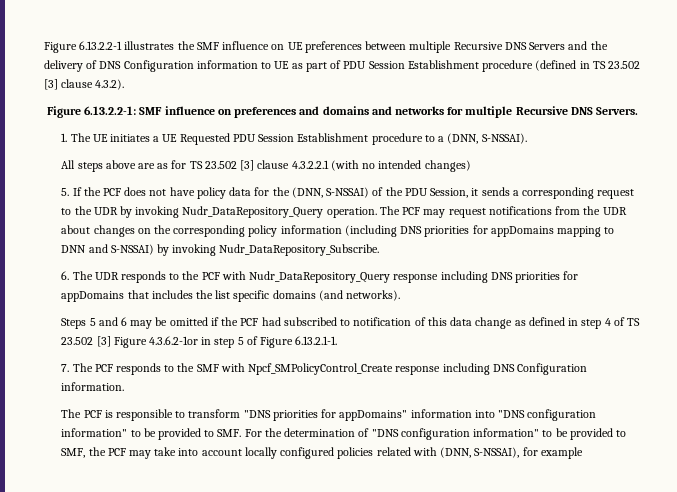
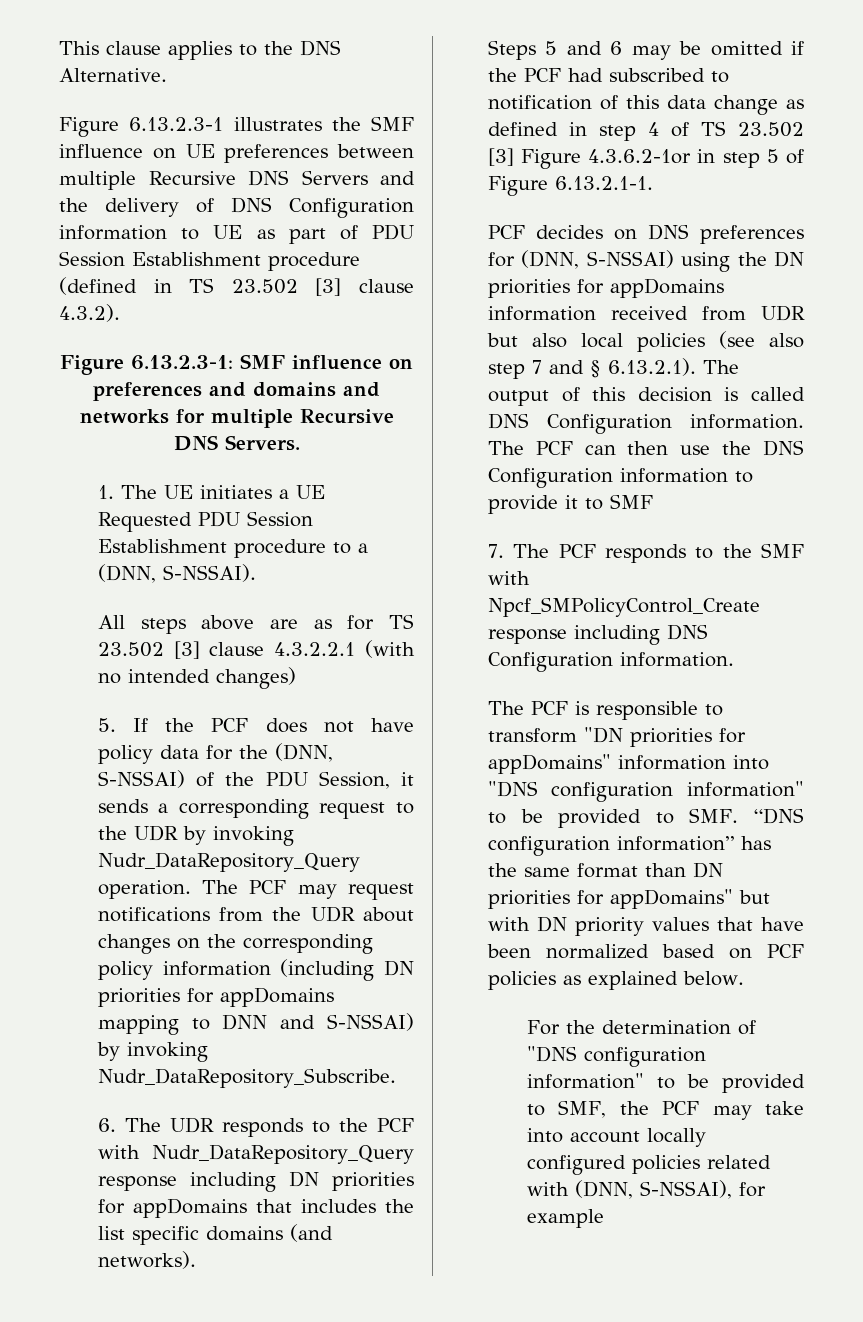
- Figure 6.13.2.2-1 illustrates the SMF influence on UE preferences between multiple Recursive DNS Servers and the delivery of DNS Configuration information to UE as part of PDU Session Establishment procedure (defined in TS 23.502 [3] clause 4.3.2).
+ This clause applies to the DNS Alternative.
+ Figure 6.13.2.3-1 illustrates the SMF influence on UE preferences between multiple Recursive DNS Servers and the delivery of DNS Configuration information to UE as part of PDU Session Establishment procedure (defined in TS 23.502 [3] clause 4.3.2).
- Figure 6.13.2.2-1: SMF influence on preferences and domains and networks for multiple Recursive DNS Servers.
+ Figure 6.13.2.3-1: SMF influence on preferences and domains and networks for multiple Recursive DNS Servers.
- The PCF may request notifications from the UDR about changes on the corresponding policy information (including DNS priorities for appDomains mapping to DNN and S-NSSAI) by invoking Nudr_DataRepository_Subscribe.
+ The PCF may request notifications from the UDR about changes on the corresponding policy information (including DN priorities for appDomains mapping to DNN and S-NSSAI) by invoking Nudr_DataRepository_Subscribe.
- 6. The UDR responds to the PCF with Nudr_DataRepository_Query response including DNS priorities for appDomains that includes the list specific domains (and networks).
+ 6. The UDR responds to the PCF with Nudr_DataRepository_Query response including DN priorities for appDomains that includes the list specific domains (and networks).
+ PCF decides on DNS preferences for (DNN, S-NSSAI) using the DN priorities for appDomains information received from UDR but also local policies (see also step 7 and § 6.13.2.1). The output of this decision is called DNS Configuration information. The PCF can then use the DNS Configuration information to provide it to SMF
- The PCF is responsible to transform "DNS priorities for appDomains" information into "DNS configuration information" to be provided to SMF. For the determination of "DNS configuration information" to be provided to SMF, the PCF may take into account locally configured policies related with (DNN, S-NSSAI), for example
+ The PCF is responsible to transform "DN priorities for appDomains" information into "DNS configuration information" to be provided to SMF. “DNS configuration information” has the same format than DN priorities for appDomains" but with DN priority values that have been normalized based on PCF policies as explained below.
+ For the determination of "DNS configuration information" to be provided to SMF, the PCF may take into account locally configured policies related with (DNN, S-NSSAI), for example

